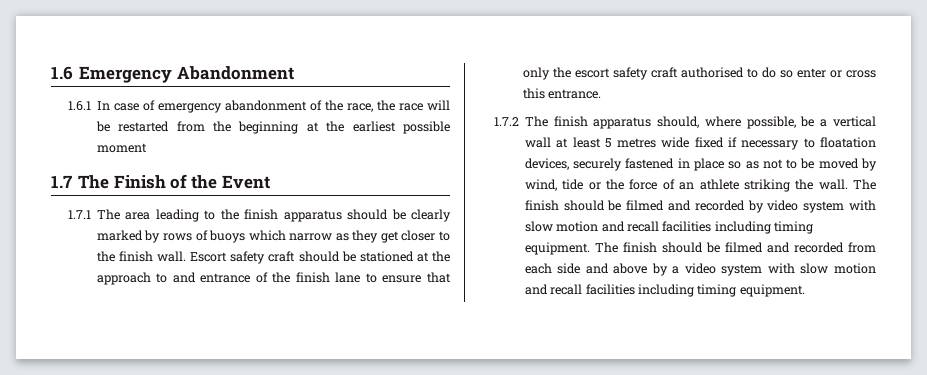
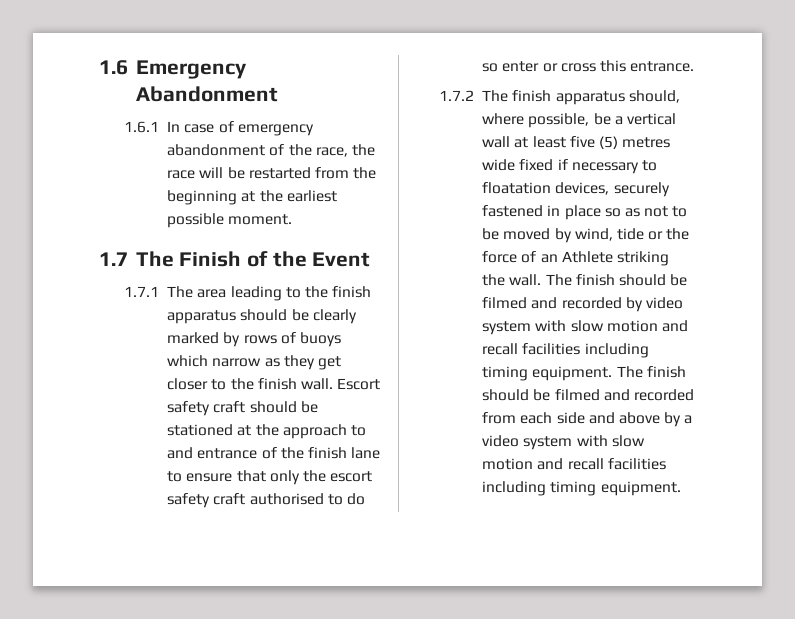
- 1.6.1 In case of emergency abandonment of the race, the race will be restarted from the beginning at the earliest possible moment
+ 1.6.1 In case of emergency abandonment of the race, the race will be restarted from the beginning at the earliest possible moment.
- 1.7.2 The finish apparatus should, where possible, be a vertical wall at least 5 metres wide fixed if necessary to floatation devices, securely fastened in place so as not to be moved by wind, tide or the force of an athlete striking the wall.
+ 1.7.2 The finish apparatus should, where possible, be a vertical wall at least five (5) metres wide fixed if necessary to floatation devices, securely fastened in place so as not to be moved by wind, tide or the force of an Athlete striking the wall.

